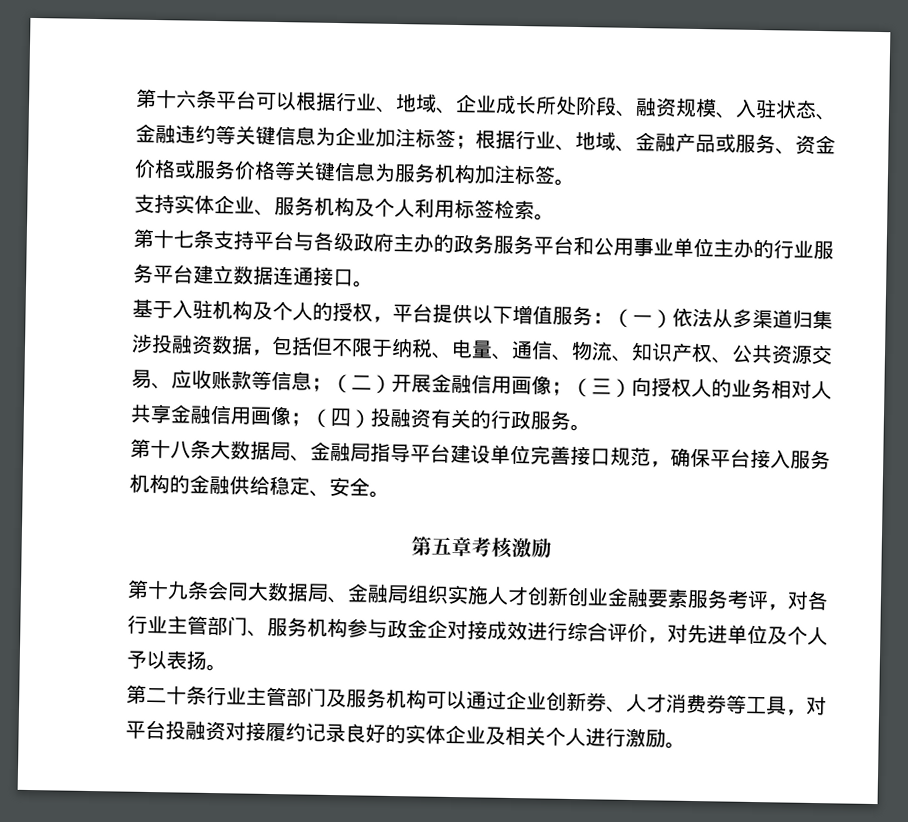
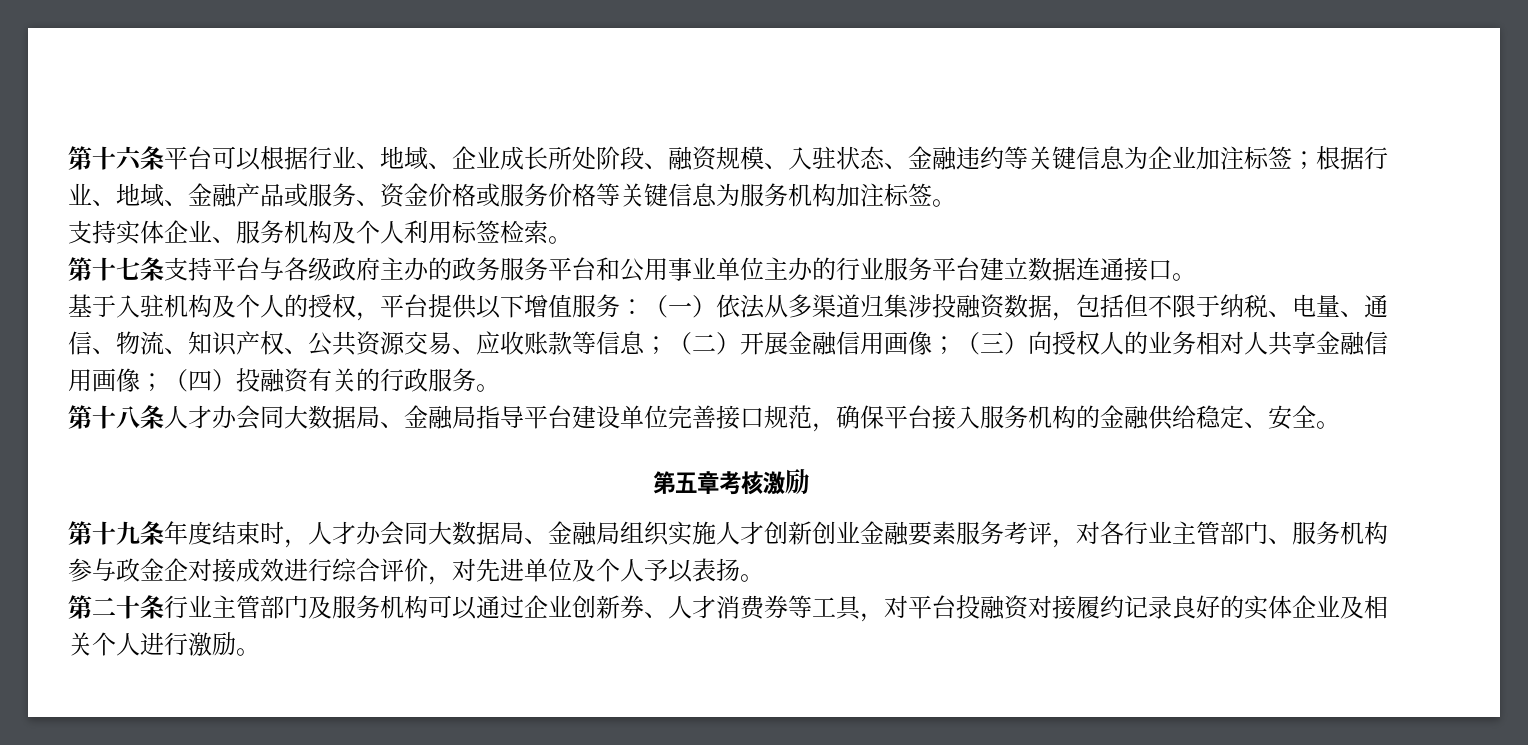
- 第十八条大数据局、金融局指导平台建设单位完善接口规范，确保平台接入服务机构的金融供给稳定、安全。
+ 第十八条人才办会同大数据局、金融局指导平台建设单位完善接口规范，确保平台接入服务机构的金融供给稳定、安全。
- 第十九条会同大数据局、金融局组织实施人才创新创业金融要素服务考评，对各行业主管部门、服务机构参与政金企对接成效进行综合评价，对先进单位及个人予以表扬。
+ 第十九条年度结束时，人才办会同大数据局、金融局组织实施人才创新创业金融要素服务考评，对各行业主管部门、服务机构参与政金企对接成效进行综合评价，对先进单位及个人予以表扬。

